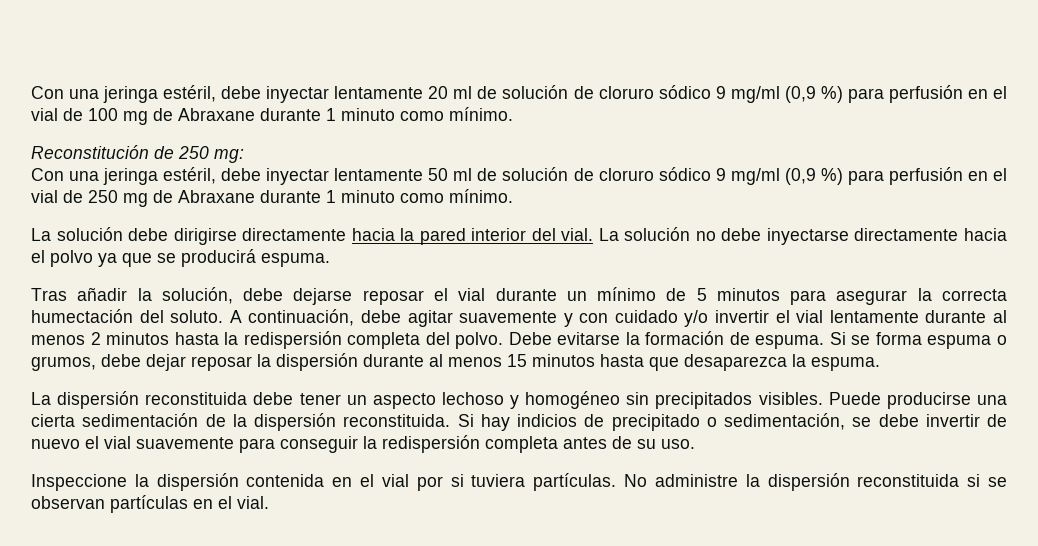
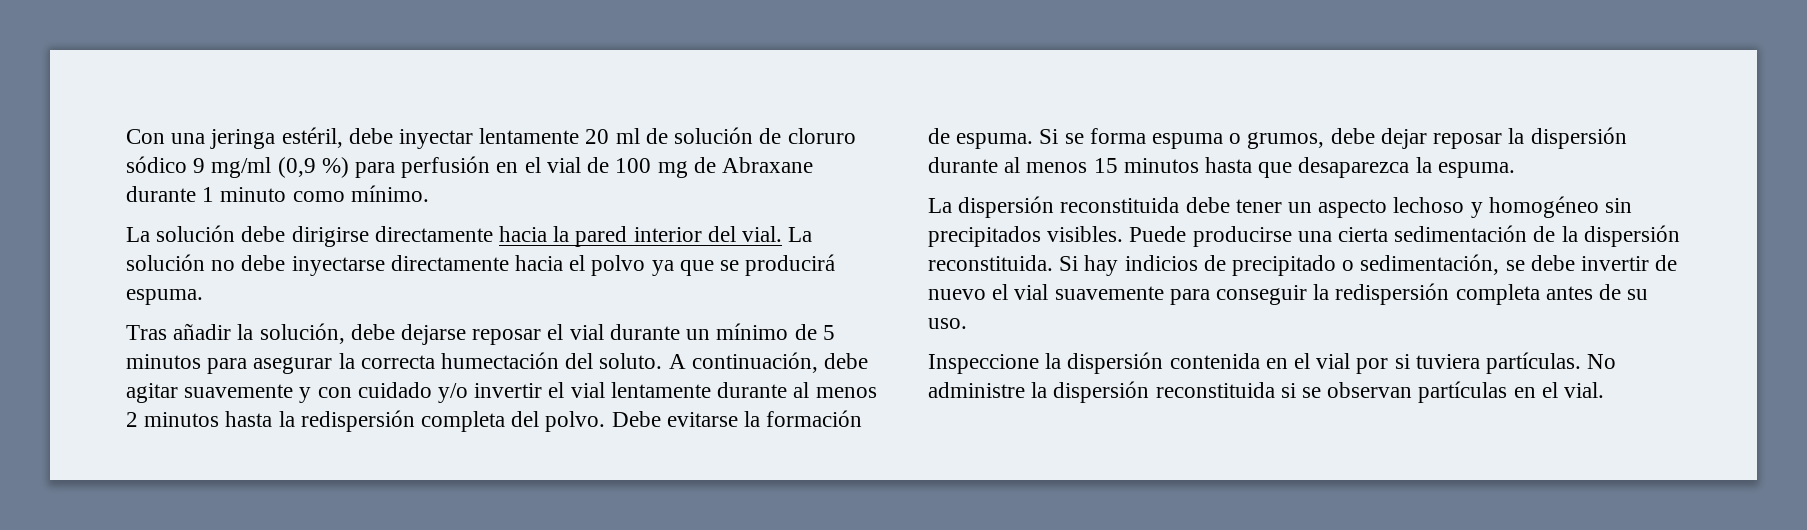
- Reconstitución de 250 mg:
- Con una jeringa estéril, debe inyectar lentamente 50 ml de solución de cloruro sódico 9 mg/ml (0,9 %) para perfusión en el vial de 250 mg de Abraxane durante 1 minuto como mínimo.

